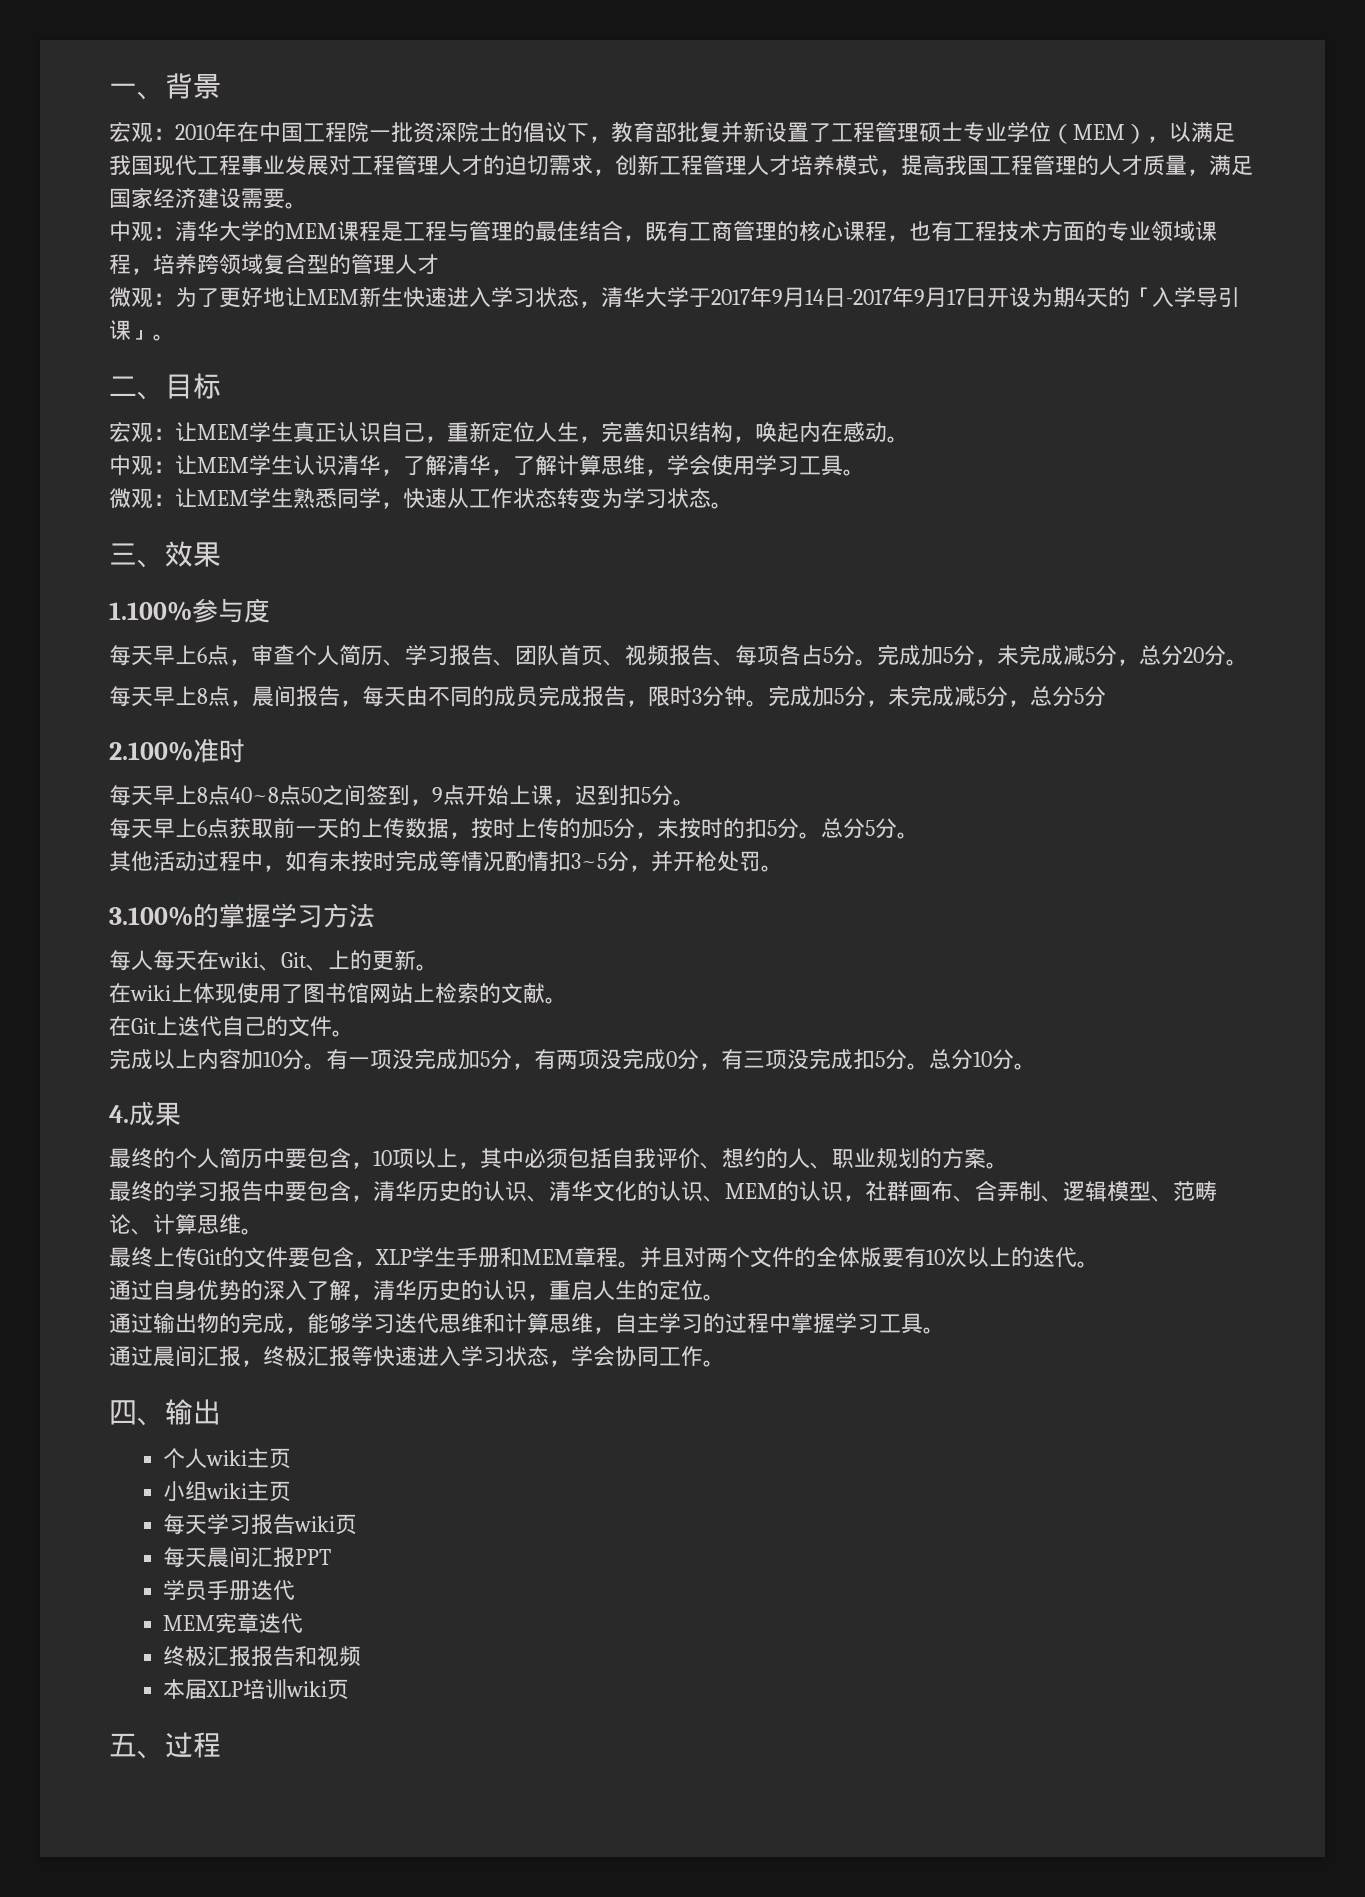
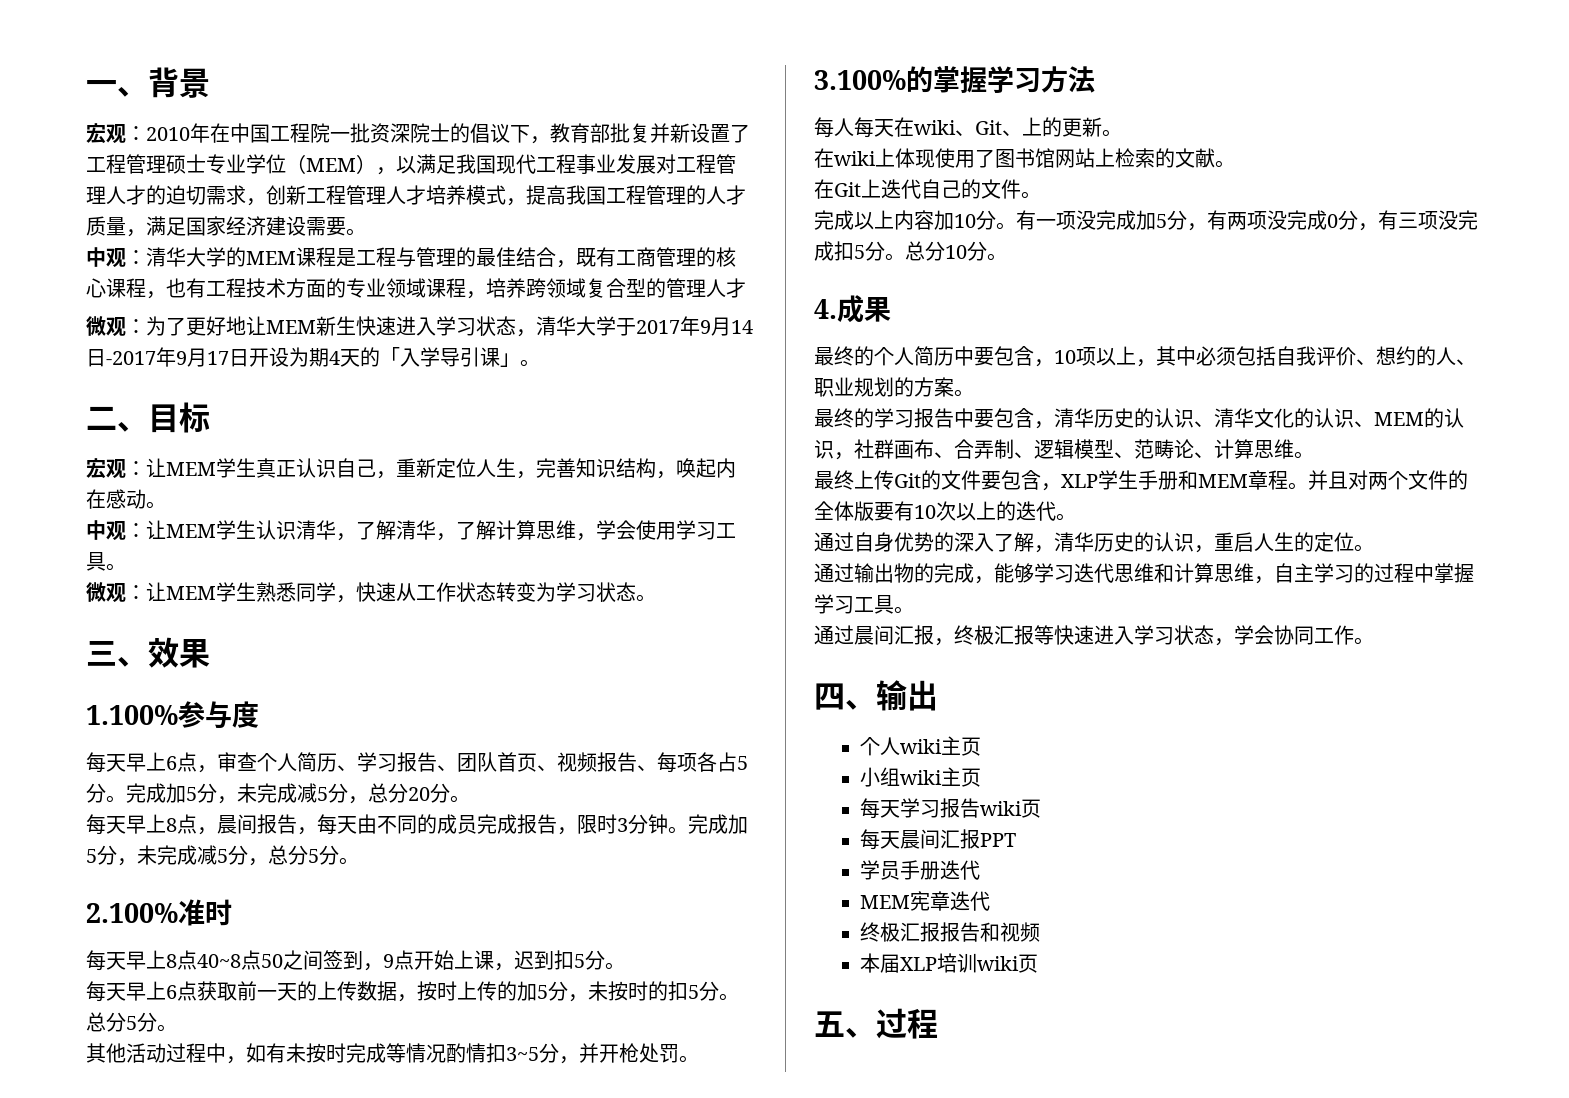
- 完成加5分，未完成减5分，总分5分
+ 完成加5分，未完成减5分，总分5分。

